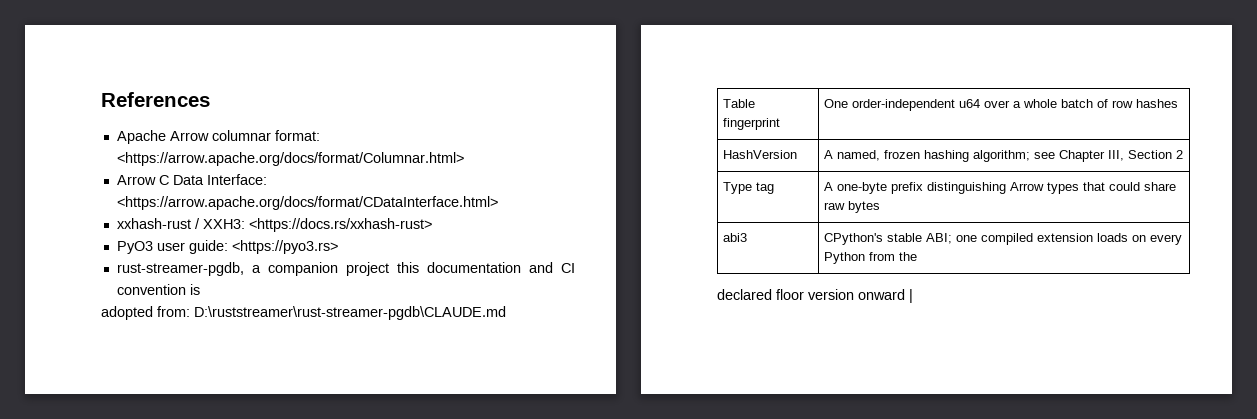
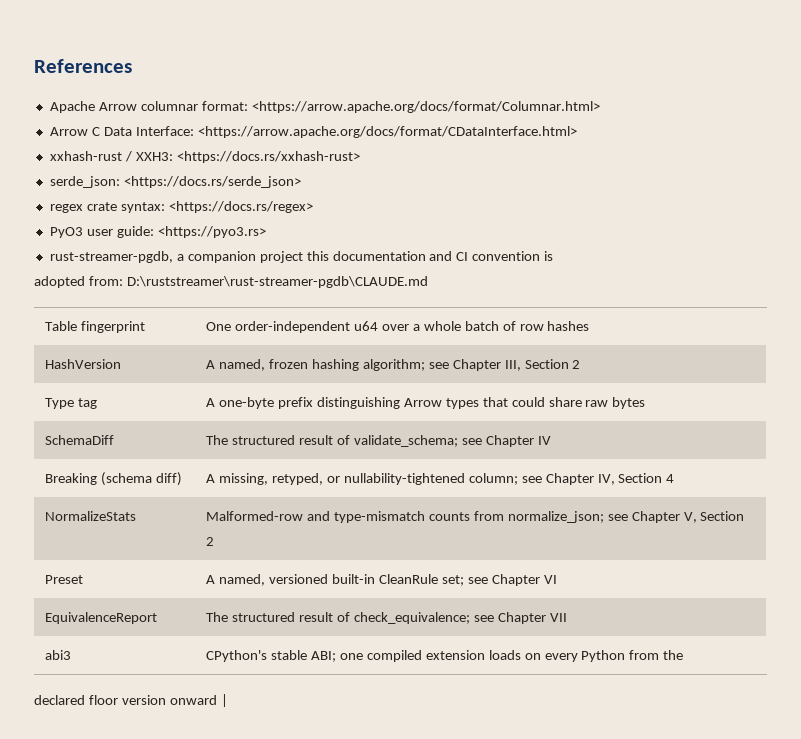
+ serde_json: <https://docs.rs/serde_json>
+ regex crate syntax: <https://docs.rs/regex>
+ SchemaDiff | The structured result of validate_schema; see Chapter IV
+ Breaking (schema diff) | A missing, retyped, or nullability-tightened column; see Chapter IV, Section 4
+ NormalizeStats | Malformed-row and type-mismatch counts from normalize_json; see Chapter V, Section 2
+ Preset | A named, versioned built-in CleanRule set; see Chapter VI
+ EquivalenceReport | The structured result of check_equivalence; see Chapter VII

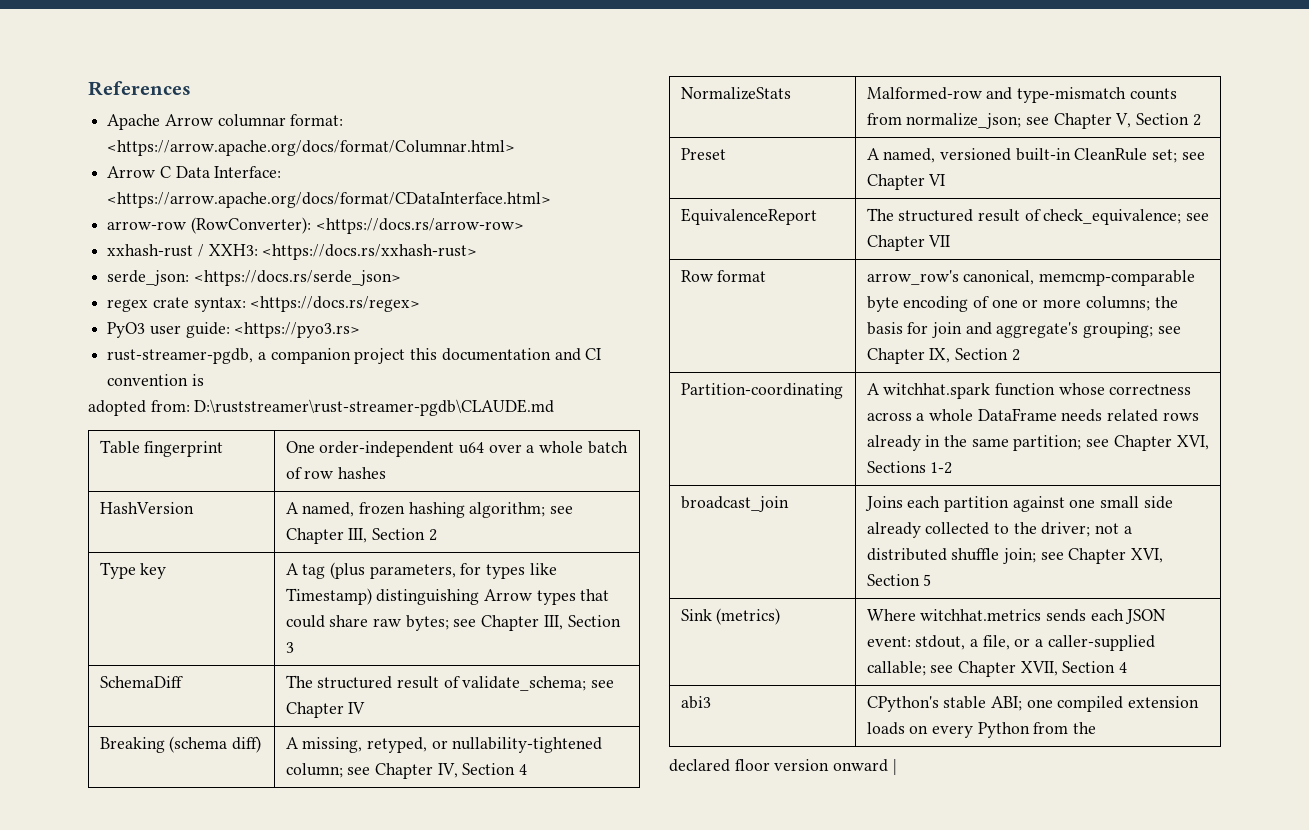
+ arrow-row (RowConverter): <https://docs.rs/arrow-row>
- Type tag | A one-byte prefix distinguishing Arrow types that could share raw bytes
+ Type key | A tag (plus parameters, for types like Timestamp) distinguishing Arrow types that could share raw bytes; see Chapter III, Section 3
+ Row format | arrow_row's canonical, memcmp-comparable byte encoding of one or more columns; the basis for join and aggregate's grouping; see Chapter IX, Section 2
+ Partition-coordinating | A witchhat.spark function whose correctness across a whole DataFrame needs related rows already in the same partition; see Chapter XVI, Sections 1-2
+ broadcast_join | Joins each partition against one small side already collected to the driver; not a distributed shuffle join; see Chapter XVI, Section 5
+ Sink (metrics) | Where witchhat.metrics sends each JSON event: stdout, a file, or a caller-supplied callable; see Chapter XVII, Section 4

